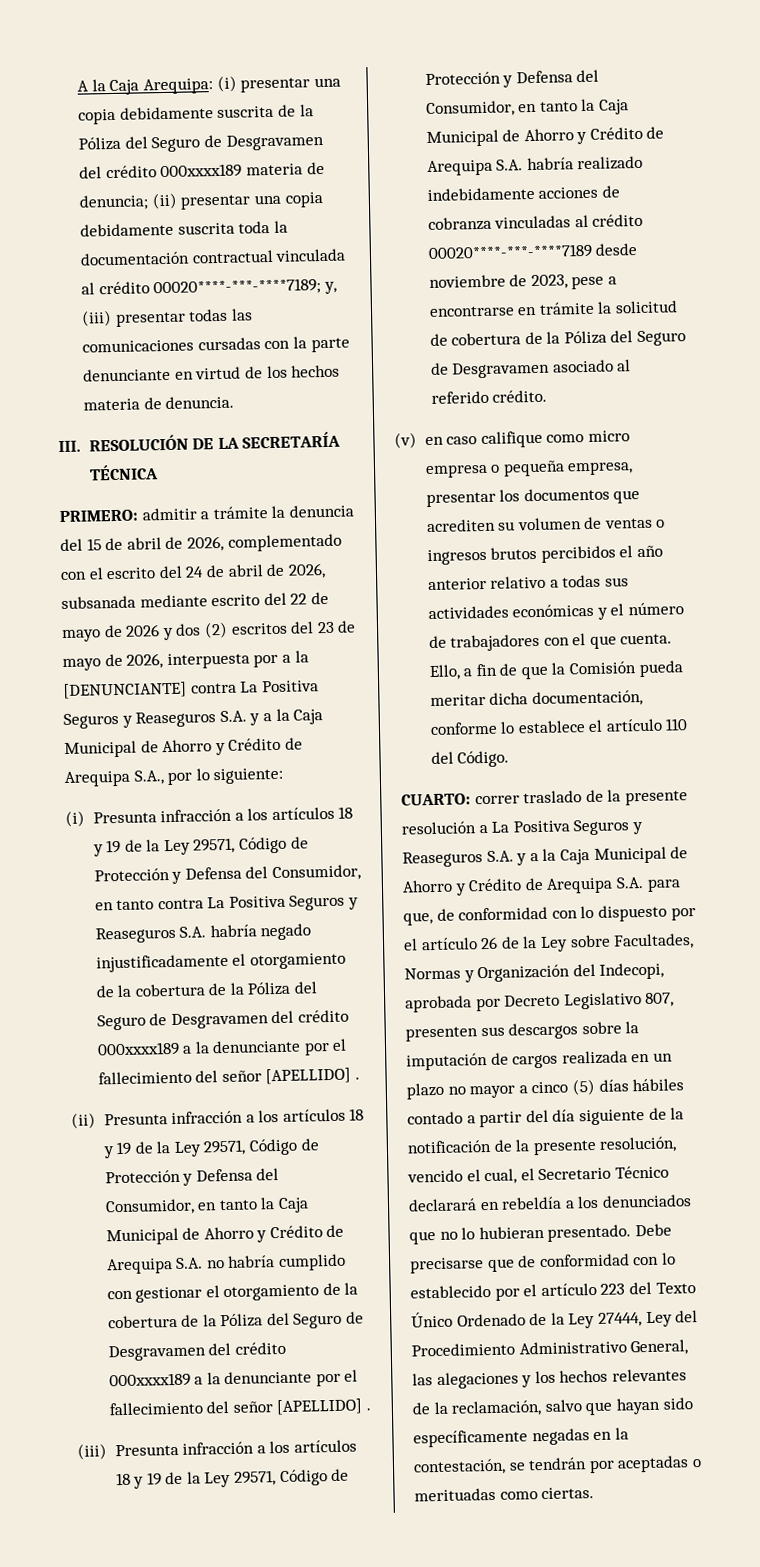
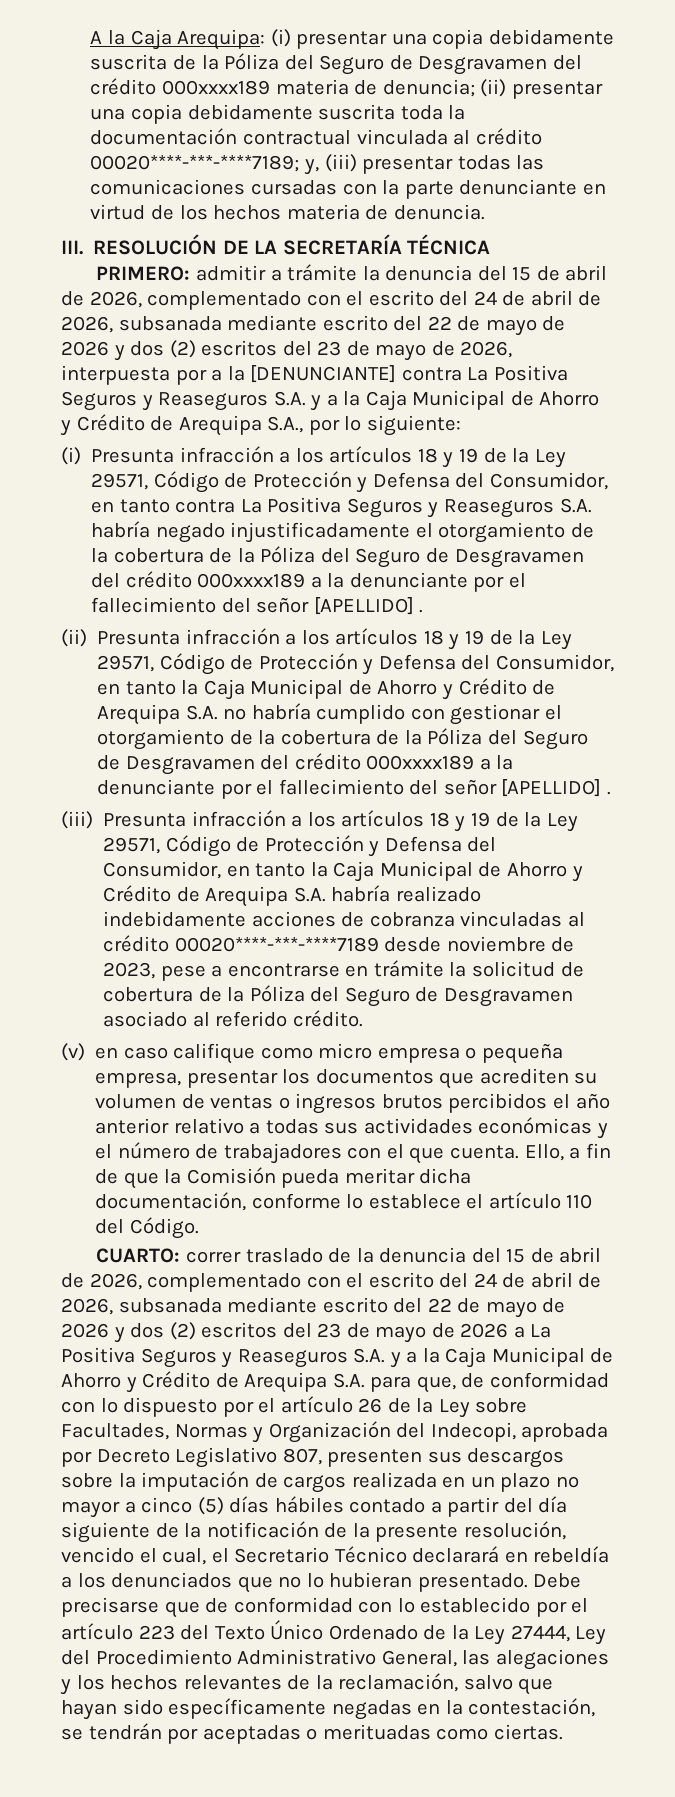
- correr traslado de la presente resolución a La Positiva Seguros y Reaseguros S.A. y a la Caja Municipal de Ahorro y Crédito de Arequipa S.A. para que, de conformidad con lo dispuesto por el artículo 26 de la Ley sobre Facultades, Normas y Organización del Indecopi, aprobada por Decreto Legislativo 807, presenten sus descargos sobre la imputación de cargos realizada en un plazo no mayor a cinco (5) días hábiles contado a partir del día siguiente de la notificación de la presente resolución, vencido el cual, el Secretario Técnico declarará en rebeldía a los denunciados que no lo hubieran presentado.
+ correr traslado de la denuncia del 15 de abril de 2026, complementado con el escrito del 24 de abril de 2026, subsanada mediante escrito del 22 de mayo de 2026 y dos (2) escritos del 23 de mayo de 2026 a La Positiva Seguros y Reaseguros S.A. y a la Caja Municipal de Ahorro y Crédito de Arequipa S.A. para que, de conformidad con lo dispuesto por el artículo 26 de la Ley sobre Facultades, Normas y Organización del Indecopi, aprobada por Decreto Legislativo 807, presenten sus descargos sobre la imputación de cargos realizada en un plazo no mayor a cinco (5) días hábiles contado a partir del día siguiente de la notificación de la presente resolución, vencido el cual, el Secretario Técnico declarará en rebeldía a los denunciados que no lo hubieran presentado.

